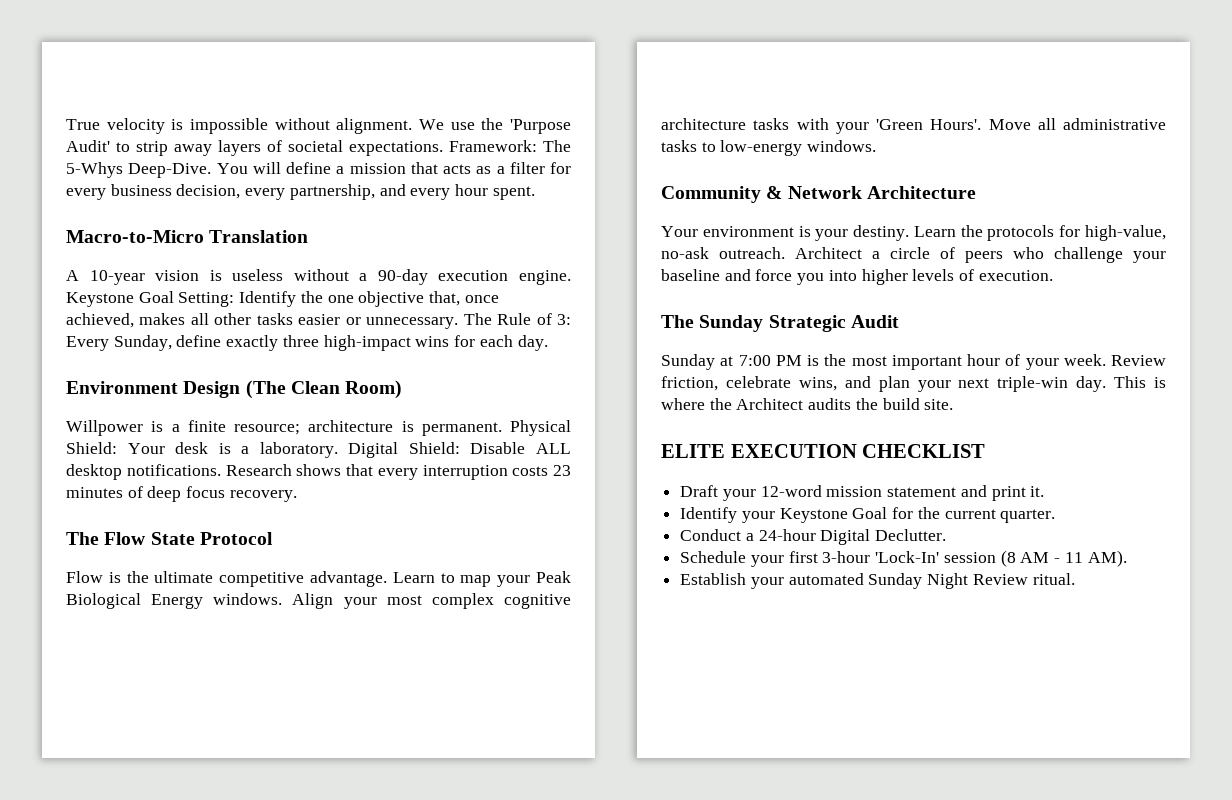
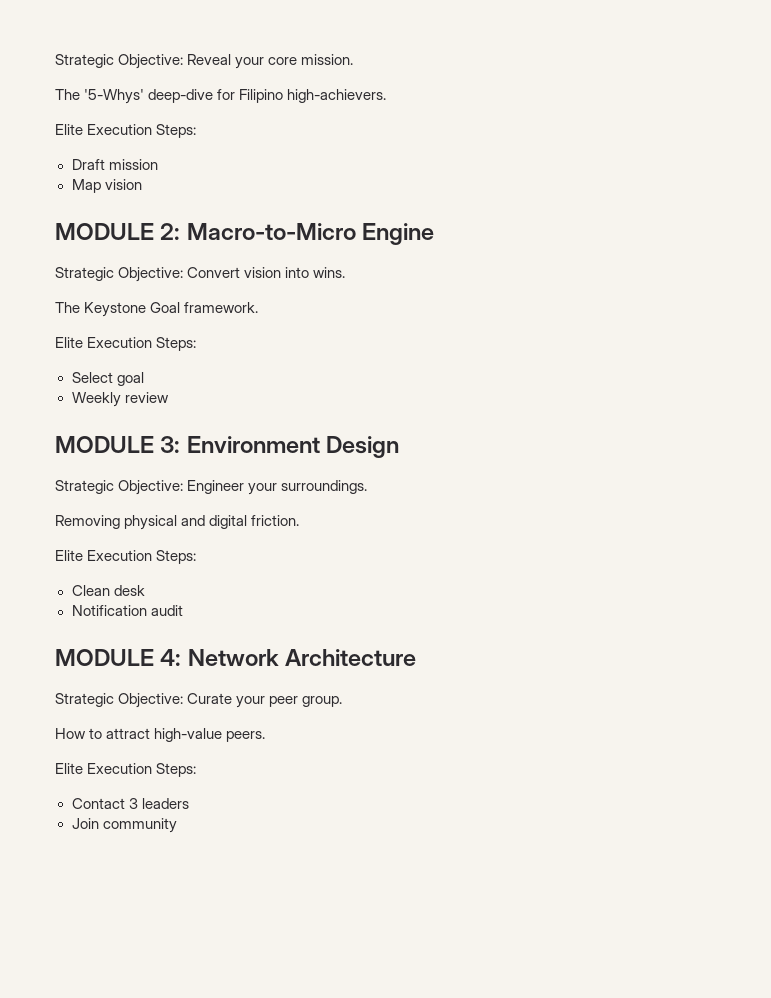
- True velocity is impossible without alignment. We use the 'Purpose Audit' to strip away layers of societal expectations. Framework: The 5-Whys Deep-Dive. You will define a mission that acts as a filter for every business decision, every partnership, and every hour spent.
- Macro-to-Micro Translation
- A 10-year vision is useless without a 90-day execution engine. Keystone Goal Setting: Identify the one objective that, once achieved, makes all other tasks easier or unnecessary. The Rule of 3: Every Sunday, define exactly three high-impact wins for each day.
- Environment Design (The Clean Room)
- Willpower is a finite resource; architecture is permanent. Physical Shield: Your desk is a laboratory. Digital Shield: Disable ALL desktop notifications. Research shows that every interruption costs 23 minutes of deep focus recovery.
- The Flow State Protocol
- Flow is the ultimate competitive advantage. Learn to map your Peak Biological Energy windows. Align your most complex cognitive architecture tasks with your 'Green Hours'. Move all administrative tasks to low-energy windows.
- Community & Network Architecture
- Your environment is your destiny. Learn the protocols for high-value, no-ask outreach. Architect a circle of peers who challenge your baseline and force you into higher levels of execution.
- The Sunday Strategic Audit
- Sunday at 7:00 PM is the most important hour of your week. Review friction, celebrate wins, and plan your next triple-win day. This is where the Architect audits the build site.
- ELITE EXECUTION CHECKLIST
- Draft your 12-word mission statement and print it.
- Identify your Keystone Goal for the current quarter.
- Conduct a 24-hour Digital Declutter.
- Schedule your first 3-hour 'Lock-In' session (8 AM - 11 AM).
- Establish your automated Sunday Night Review ritual.
+ Strategic Objective: Reveal your core mission.
+ The '5-Whys' deep-dive for Filipino high-achievers.
+ Elite Execution Steps:
+ Draft mission
+ Map vision
+ MODULE 2: Macro-to-Micro Engine
+ Strategic Objective: Convert vision into wins.
+ The Keystone Goal framework.
+ Elite Execution Steps:
+ Select goal
+ Weekly review
+ MODULE 3: Environment Design
+ Strategic Objective: Engineer your surroundings.
+ Removing physical and digital friction.
+ Elite Execution Steps:
+ Clean desk
+ Notification audit
+ MODULE 4: Network Architecture
+ Strategic Objective: Curate your peer group.
+ How to attract high-value peers.
+ Elite Execution Steps:
+ Contact 3 leaders
+ Join community

